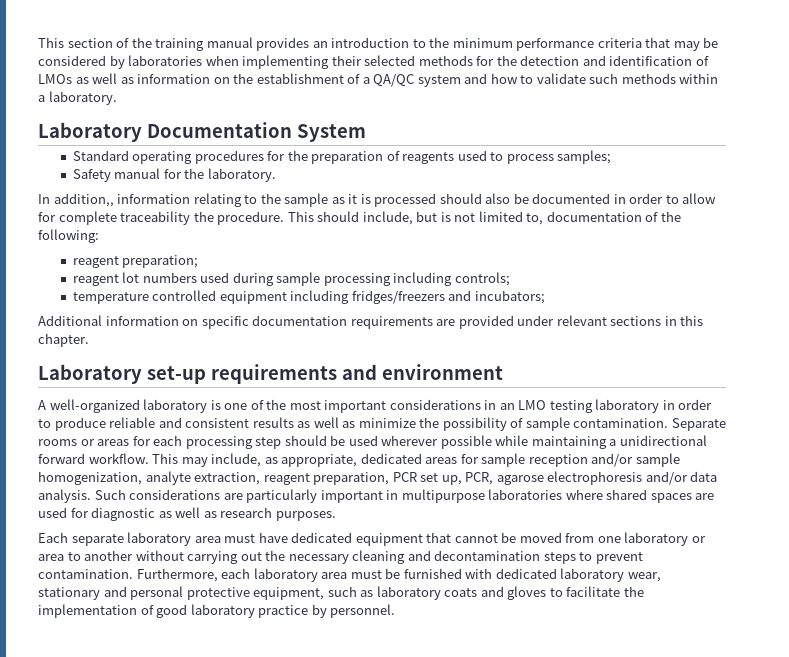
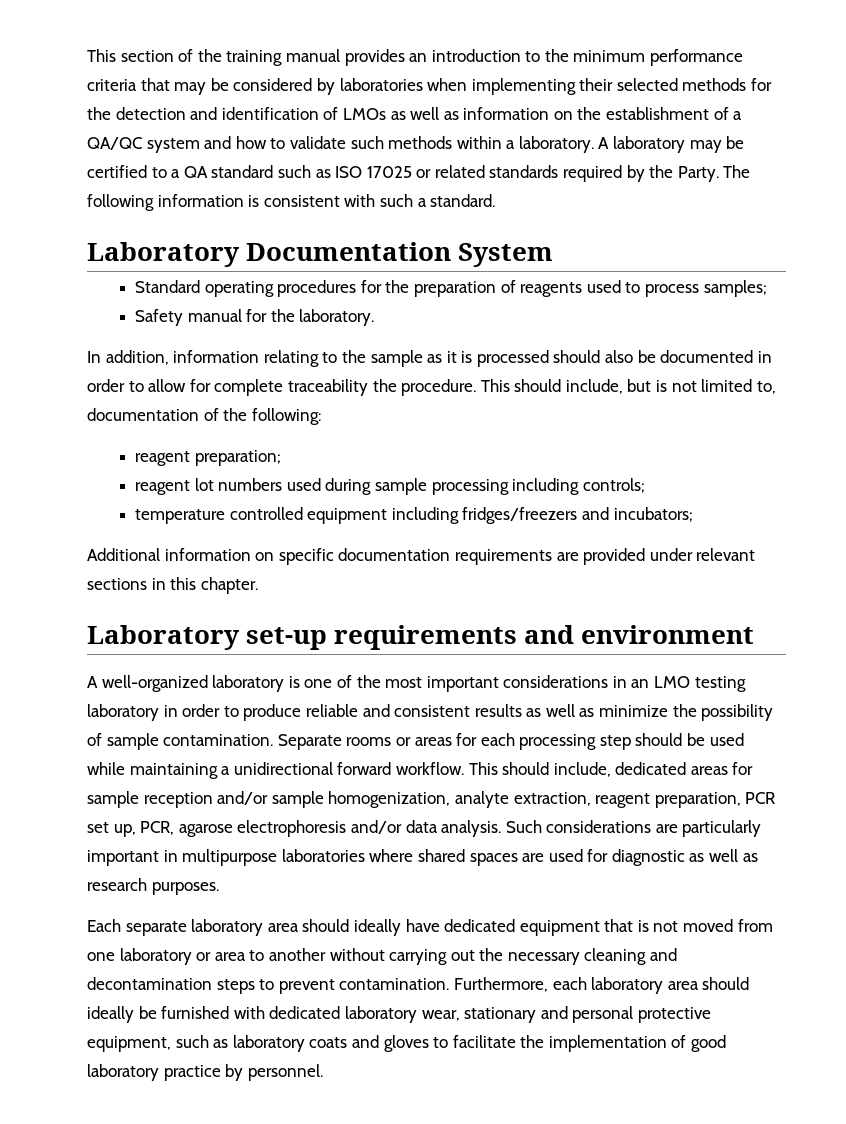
+ A laboratory may be certified to a QA standard such as ISO 17025 or related standards required by the Party. The following information is consistent with such a standard.
- In addition,, information relating to the sample as it is processed should also be documented in order to allow for complete traceability the procedure.
+ In addition, information relating to the sample as it is processed should also be documented in order to allow for complete traceability the procedure.
- Separate rooms or areas for each processing step should be used wherever possible while maintaining a unidirectional forward workflow.
+ Separate rooms or areas for each processing step should be used while maintaining a unidirectional forward workflow.
- This may include, as appropriate, dedicated areas for sample reception and/or sample homogenization, analyte extraction, reagent preparation, PCR set up, PCR, agarose electrophoresis and/or data analysis.
+ This should include, dedicated areas for sample reception and/or sample homogenization, analyte extraction, reagent preparation, PCR set up, PCR, agarose electrophoresis and/or data analysis.
- Each separate laboratory area must have dedicated equipment that cannot be moved from one laboratory or area to another without carrying out the necessary cleaning and decontamination steps to prevent contamination.
+ Each separate laboratory area should ideally have dedicated equipment that is not moved from one laboratory or area to another without carrying out the necessary cleaning and decontamination steps to prevent contamination.
- Furthermore, each laboratory area must be furnished with dedicated laboratory wear, stationary and personal protective equipment, such as laboratory coats and gloves to facilitate the implementation of good laboratory practice by personnel.
+ Furthermore, each laboratory area should ideally be furnished with dedicated laboratory wear, stationary and personal protective equipment, such as laboratory coats and gloves to facilitate the implementation of good laboratory practice by personnel.

